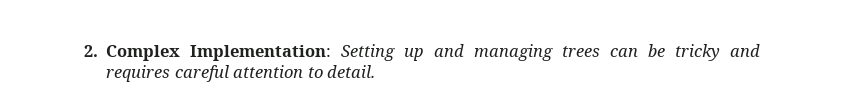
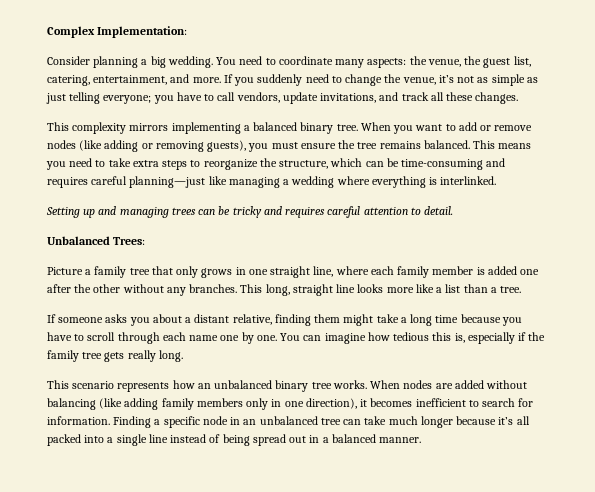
- 2. Complex Implementation: Setting up and managing trees can be tricky and requires careful attention to detail.
+ Complex Implementation:
+ Consider planning a big wedding. You need to coordinate many aspects: the venue, the guest list, catering, entertainment, and more. If you suddenly need to change the venue, it’s not as simple as just telling everyone; you have to call vendors, update invitations, and track all these changes.
+ This complexity mirrors implementing a balanced binary tree. When you want to add or remove nodes (like adding or removing guests), you must ensure the tree remains balanced. This means you need to take extra steps to reorganize the structure, which can be time-consuming and requires careful planning—just like managing a wedding where everything is interlinked.
+ Setting up and managing trees can be tricky and requires careful attention to detail.
+ Unbalanced Trees:
+ Picture a family tree that only grows in one straight line, where each family member is added one after the other without any branches. This long, straight line looks more like a list than a tree.
+ If someone asks you about a distant relative, finding them might take a long time because you have to scroll through each name one by one. You can imagine how tedious this is, especially if the family tree gets really long.
+ This scenario represents how an unbalanced binary tree works. When nodes are added without balancing (like adding family members only in one direction), it becomes inefficient to search for information. Finding a specific node in an unbalanced tree can take much longer because it’s all packed into a single line instead of being spread out in a balanced manner.

